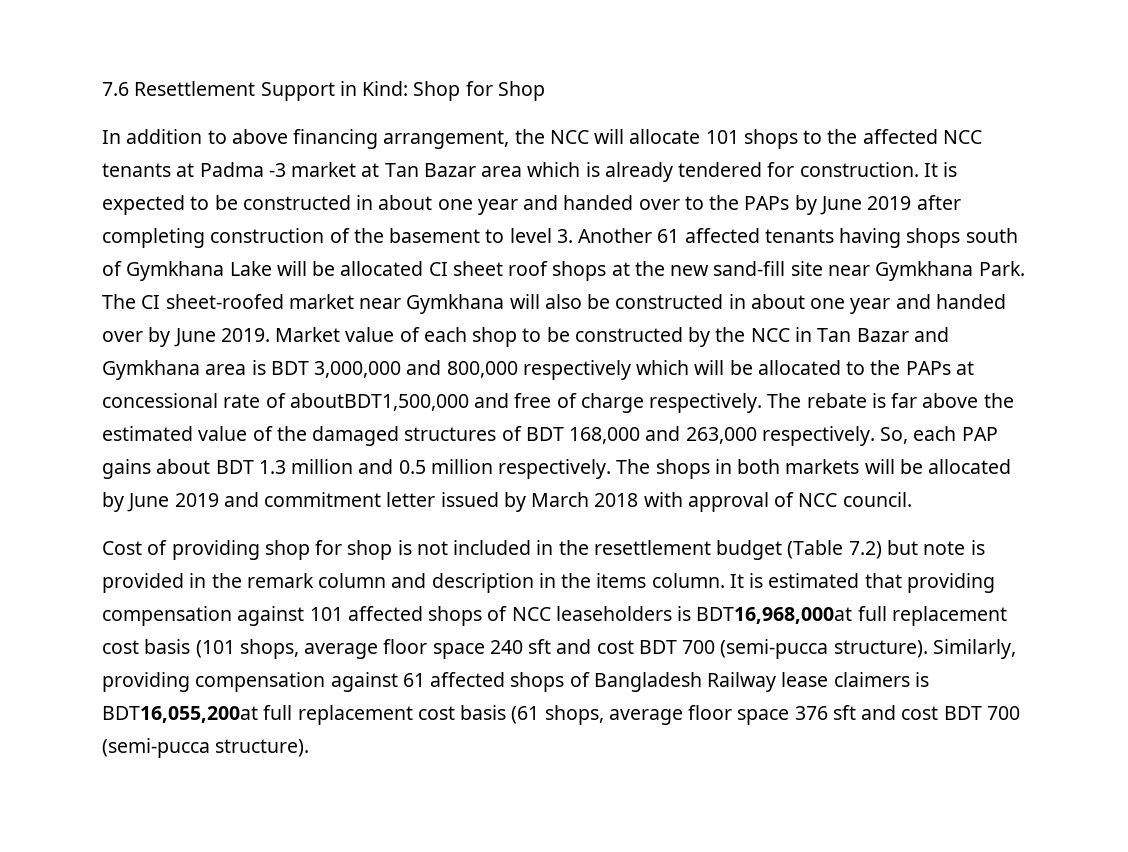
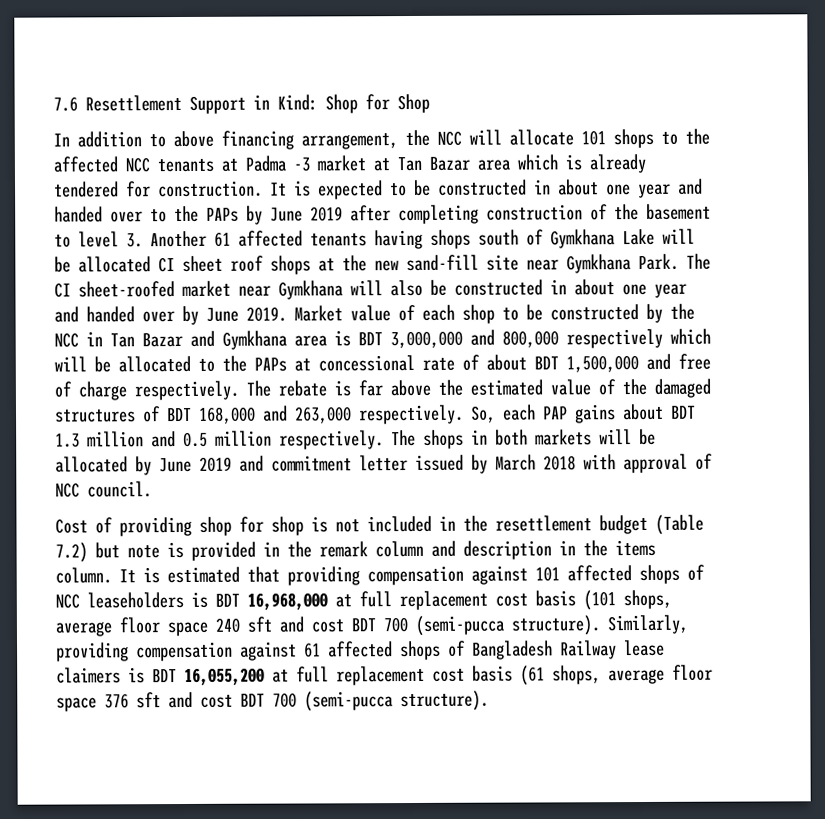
- Market value of each shop to be constructed by the NCC in Tan Bazar and Gymkhana area is BDT 3,000,000 and 800,000 respectively which will be allocated to the PAPs at concessional rate of aboutBDT1,500,000 and free of charge respectively.
+ Market value of each shop to be constructed by the NCC in Tan Bazar and Gymkhana area is BDT 3,000,000 and 800,000 respectively which will be allocated to the PAPs at concessional rate of about BDT 1,500,000 and free of charge respectively.
- It is estimated that providing compensation against 101 affected shops of NCC leaseholders is BDT16,968,000at full replacement cost basis (101 shops, average floor space 240 sft and cost BDT 700 (semi-pucca structure).
+ It is estimated that providing compensation against 101 affected shops of NCC leaseholders is BDT 16,968,000 at full replacement cost basis (101 shops, average floor space 240 sft and cost BDT 700 (semi-pucca structure).
- Similarly, providing compensation against 61 affected shops of Bangladesh Railway lease claimers is BDT16,055,200at full replacement cost basis (61 shops, average floor space 376 sft and cost BDT 700 (semi-pucca structure).
+ Similarly, providing compensation against 61 affected shops of Bangladesh Railway lease claimers is BDT 16,055,200 at full replacement cost basis (61 shops, average floor space 376 sft and cost BDT 700 (semi-pucca structure).

